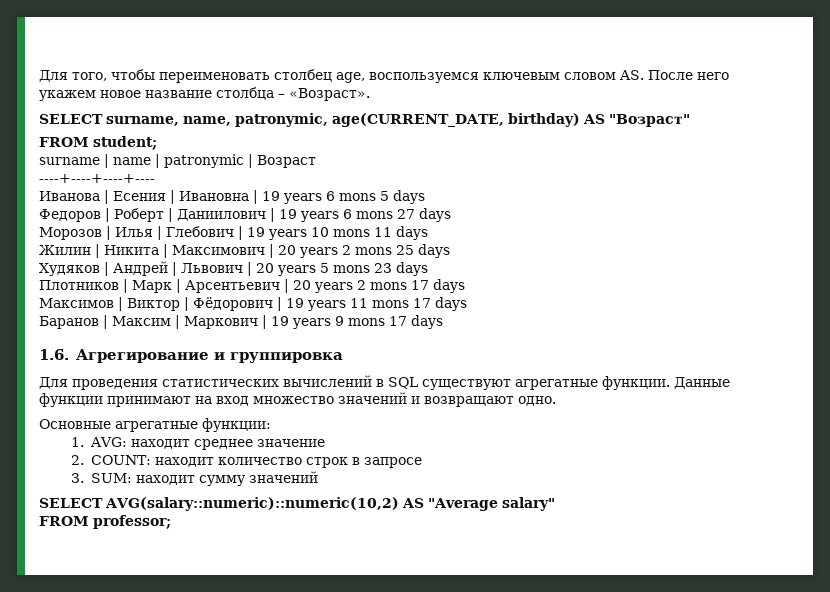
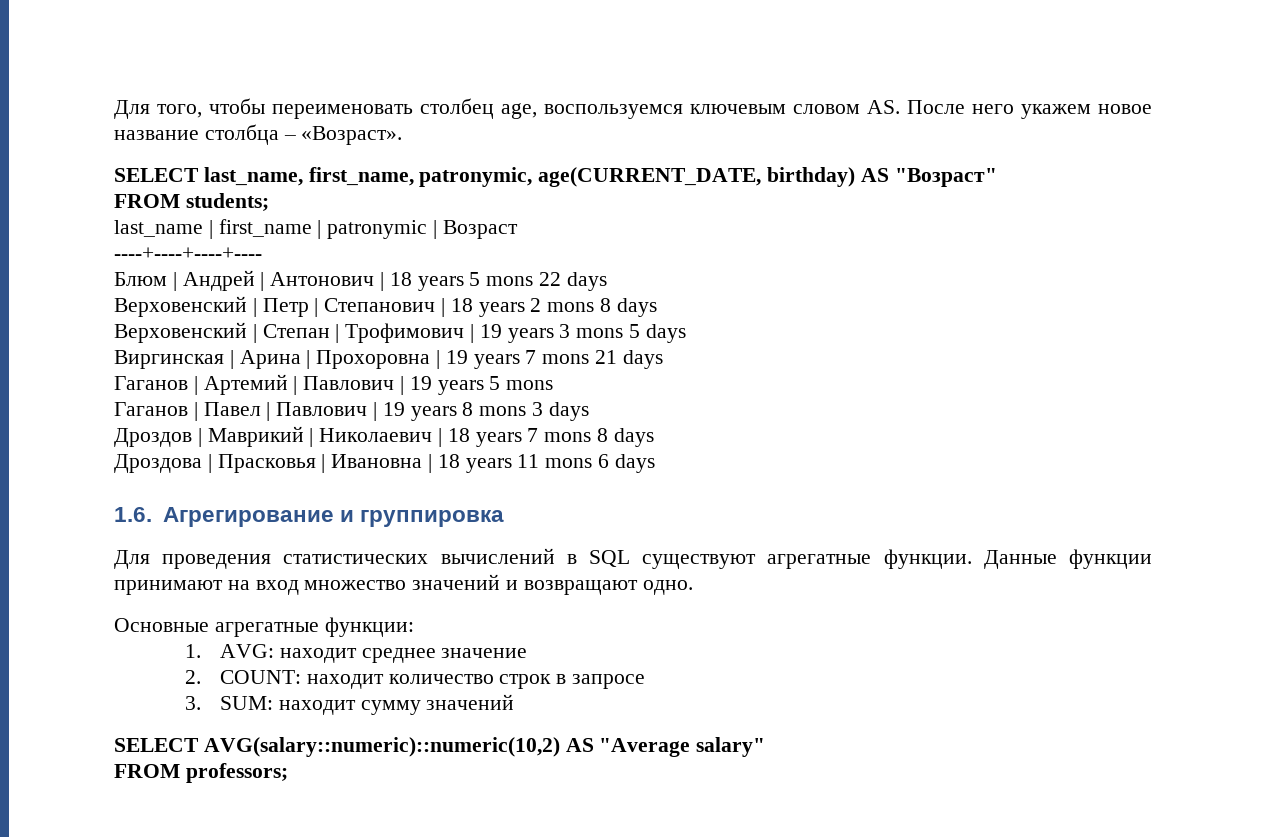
- SELECT surname, name, patronymic, age(CURRENT_DATE, birthday) AS "Возраст"
+ SELECT last_name, first_name, patronymic, age(CURRENT_DATE, birthday) AS "Возраст"
- FROM student;
- surname | name | patronymic | Возраст
+ FROM students;
+ last_name | first_name | patronymic | Возраст
- Иванова | Есения | Ивановна | 19 years 6 mons 5 days
+ Блюм | Андрей | Антонович | 18 years 5 mons 22 days
+ Верховенский | Петр | Степанович | 18 years 2 mons 8 days
+ Верховенский | Степан | Трофимович | 19 years 3 mons 5 days
- Федоров | Роберт | Даниилович | 19 years 6 mons 27 days
- Морозов | Илья | Глебович | 19 years 10 mons 11 days
- Жилин | Никита | Максимович | 20 years 2 mons 25 days
- Худяков | Андрей | Львович | 20 years 5 mons 23 days
- Плотников | Марк | Арсентьевич | 20 years 2 mons 17 days
- Максимов | Виктор | Фёдорович | 19 years 11 mons 17 days
- Баранов | Максим | Маркович | 19 years 9 mons 17 days
+ Виргинская | Арина | Прохоровна | 19 years 7 mons 21 days
+ Гаганов | Артемий | Павлович | 19 years 5 mons
+ Гаганов | Павел | Павлович | 19 years 8 mons 3 days
+ Дроздов | Маврикий | Николаевич | 18 years 7 mons 8 days
+ Дроздова | Прасковья | Ивановна | 18 years 11 mons 6 days
- FROM professor;
+ FROM professors;

